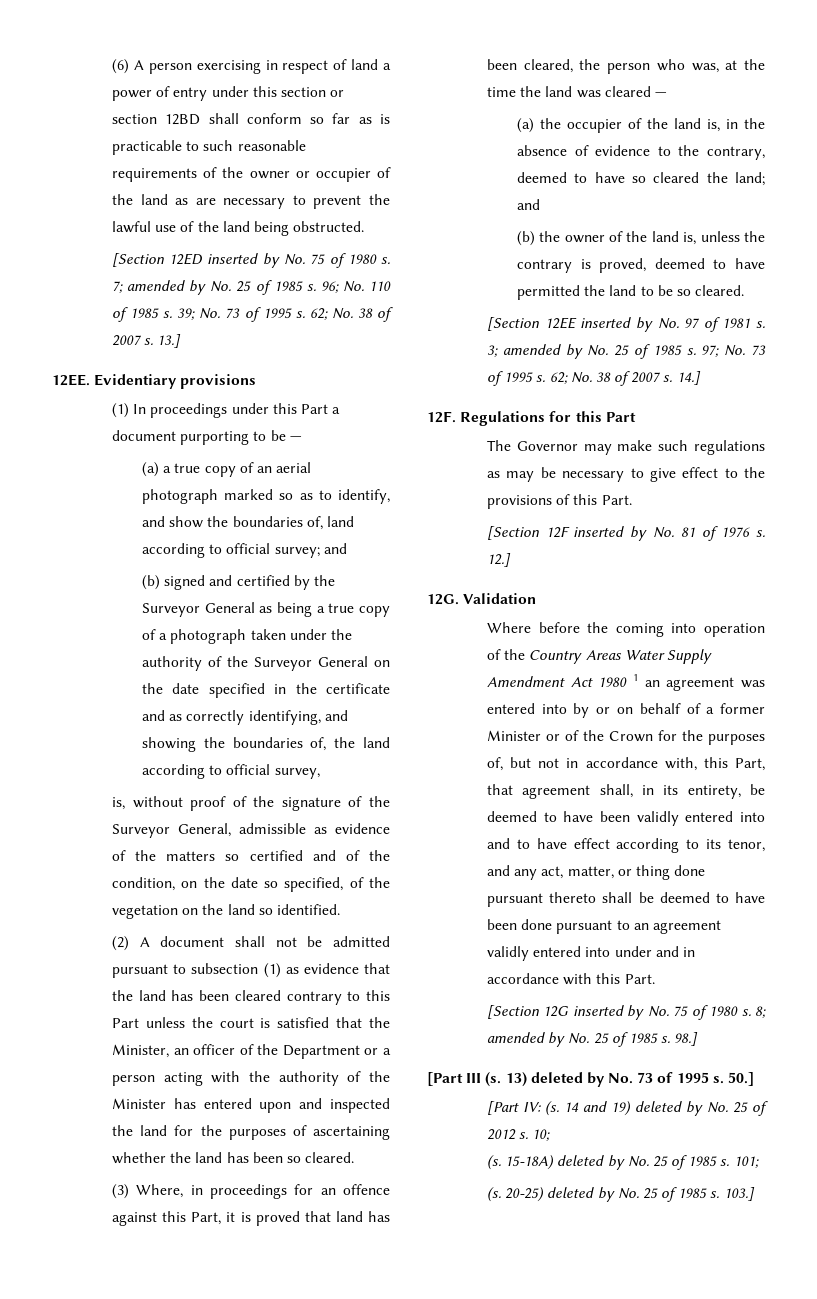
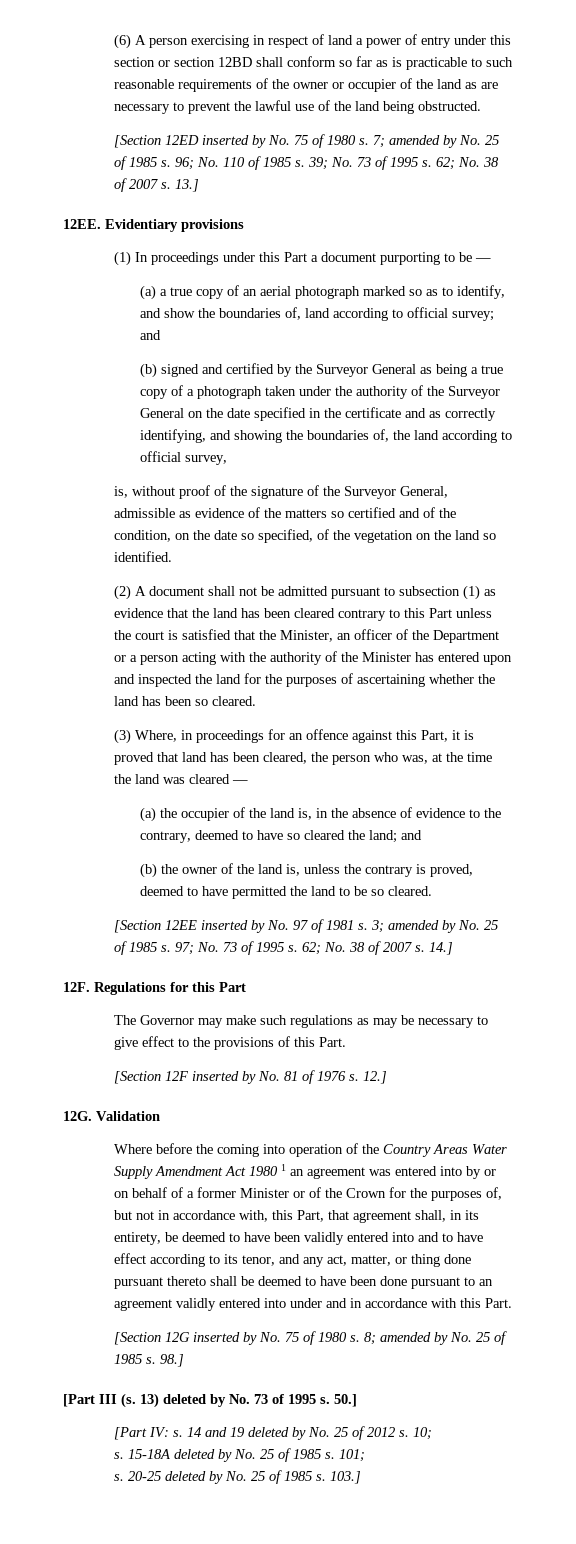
- [Part IV: (s.
+ [Part IV: s.
- 14 and 19) deleted by No. 25 of 2012 s.
+ 14 and 19 deleted by No. 25 of 2012 s.
- (s. 15-18A) deleted by No. 25 of 1985 s.
+ s. 15-18A deleted by No. 25 of 1985 s.
- (s. 20-25) deleted by No. 25 of 1985 s.
+ s. 20-25 deleted by No. 25 of 1985 s.

